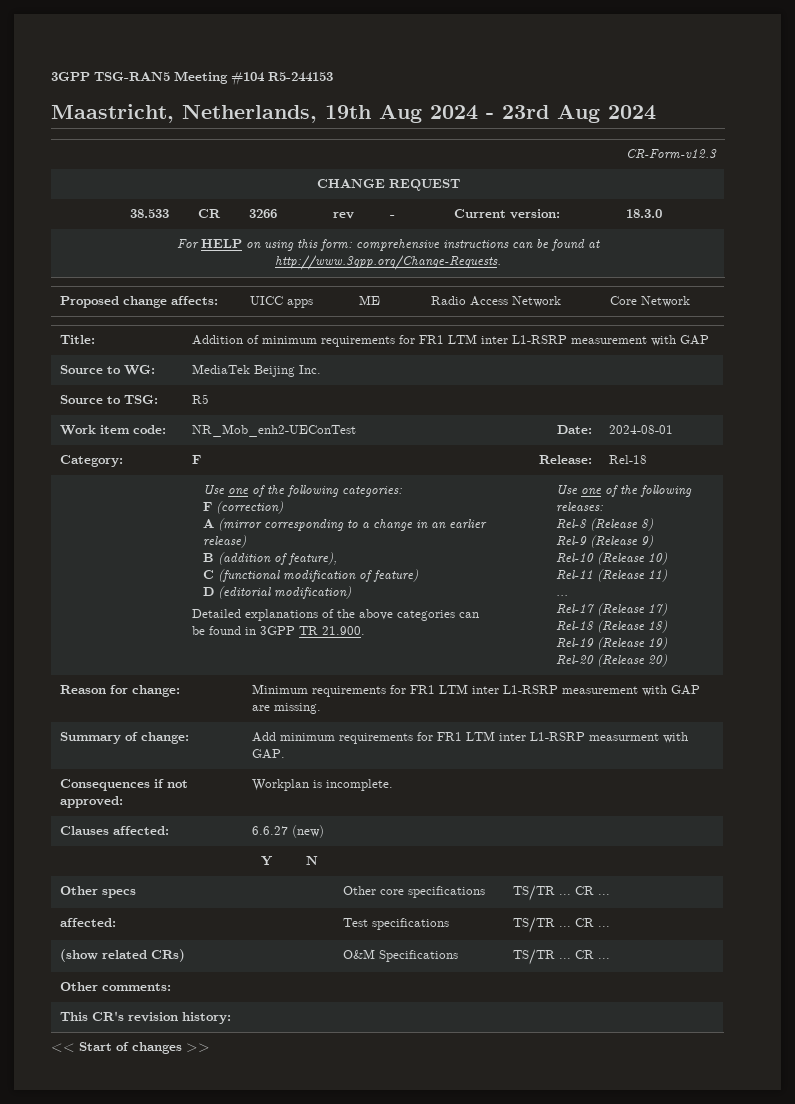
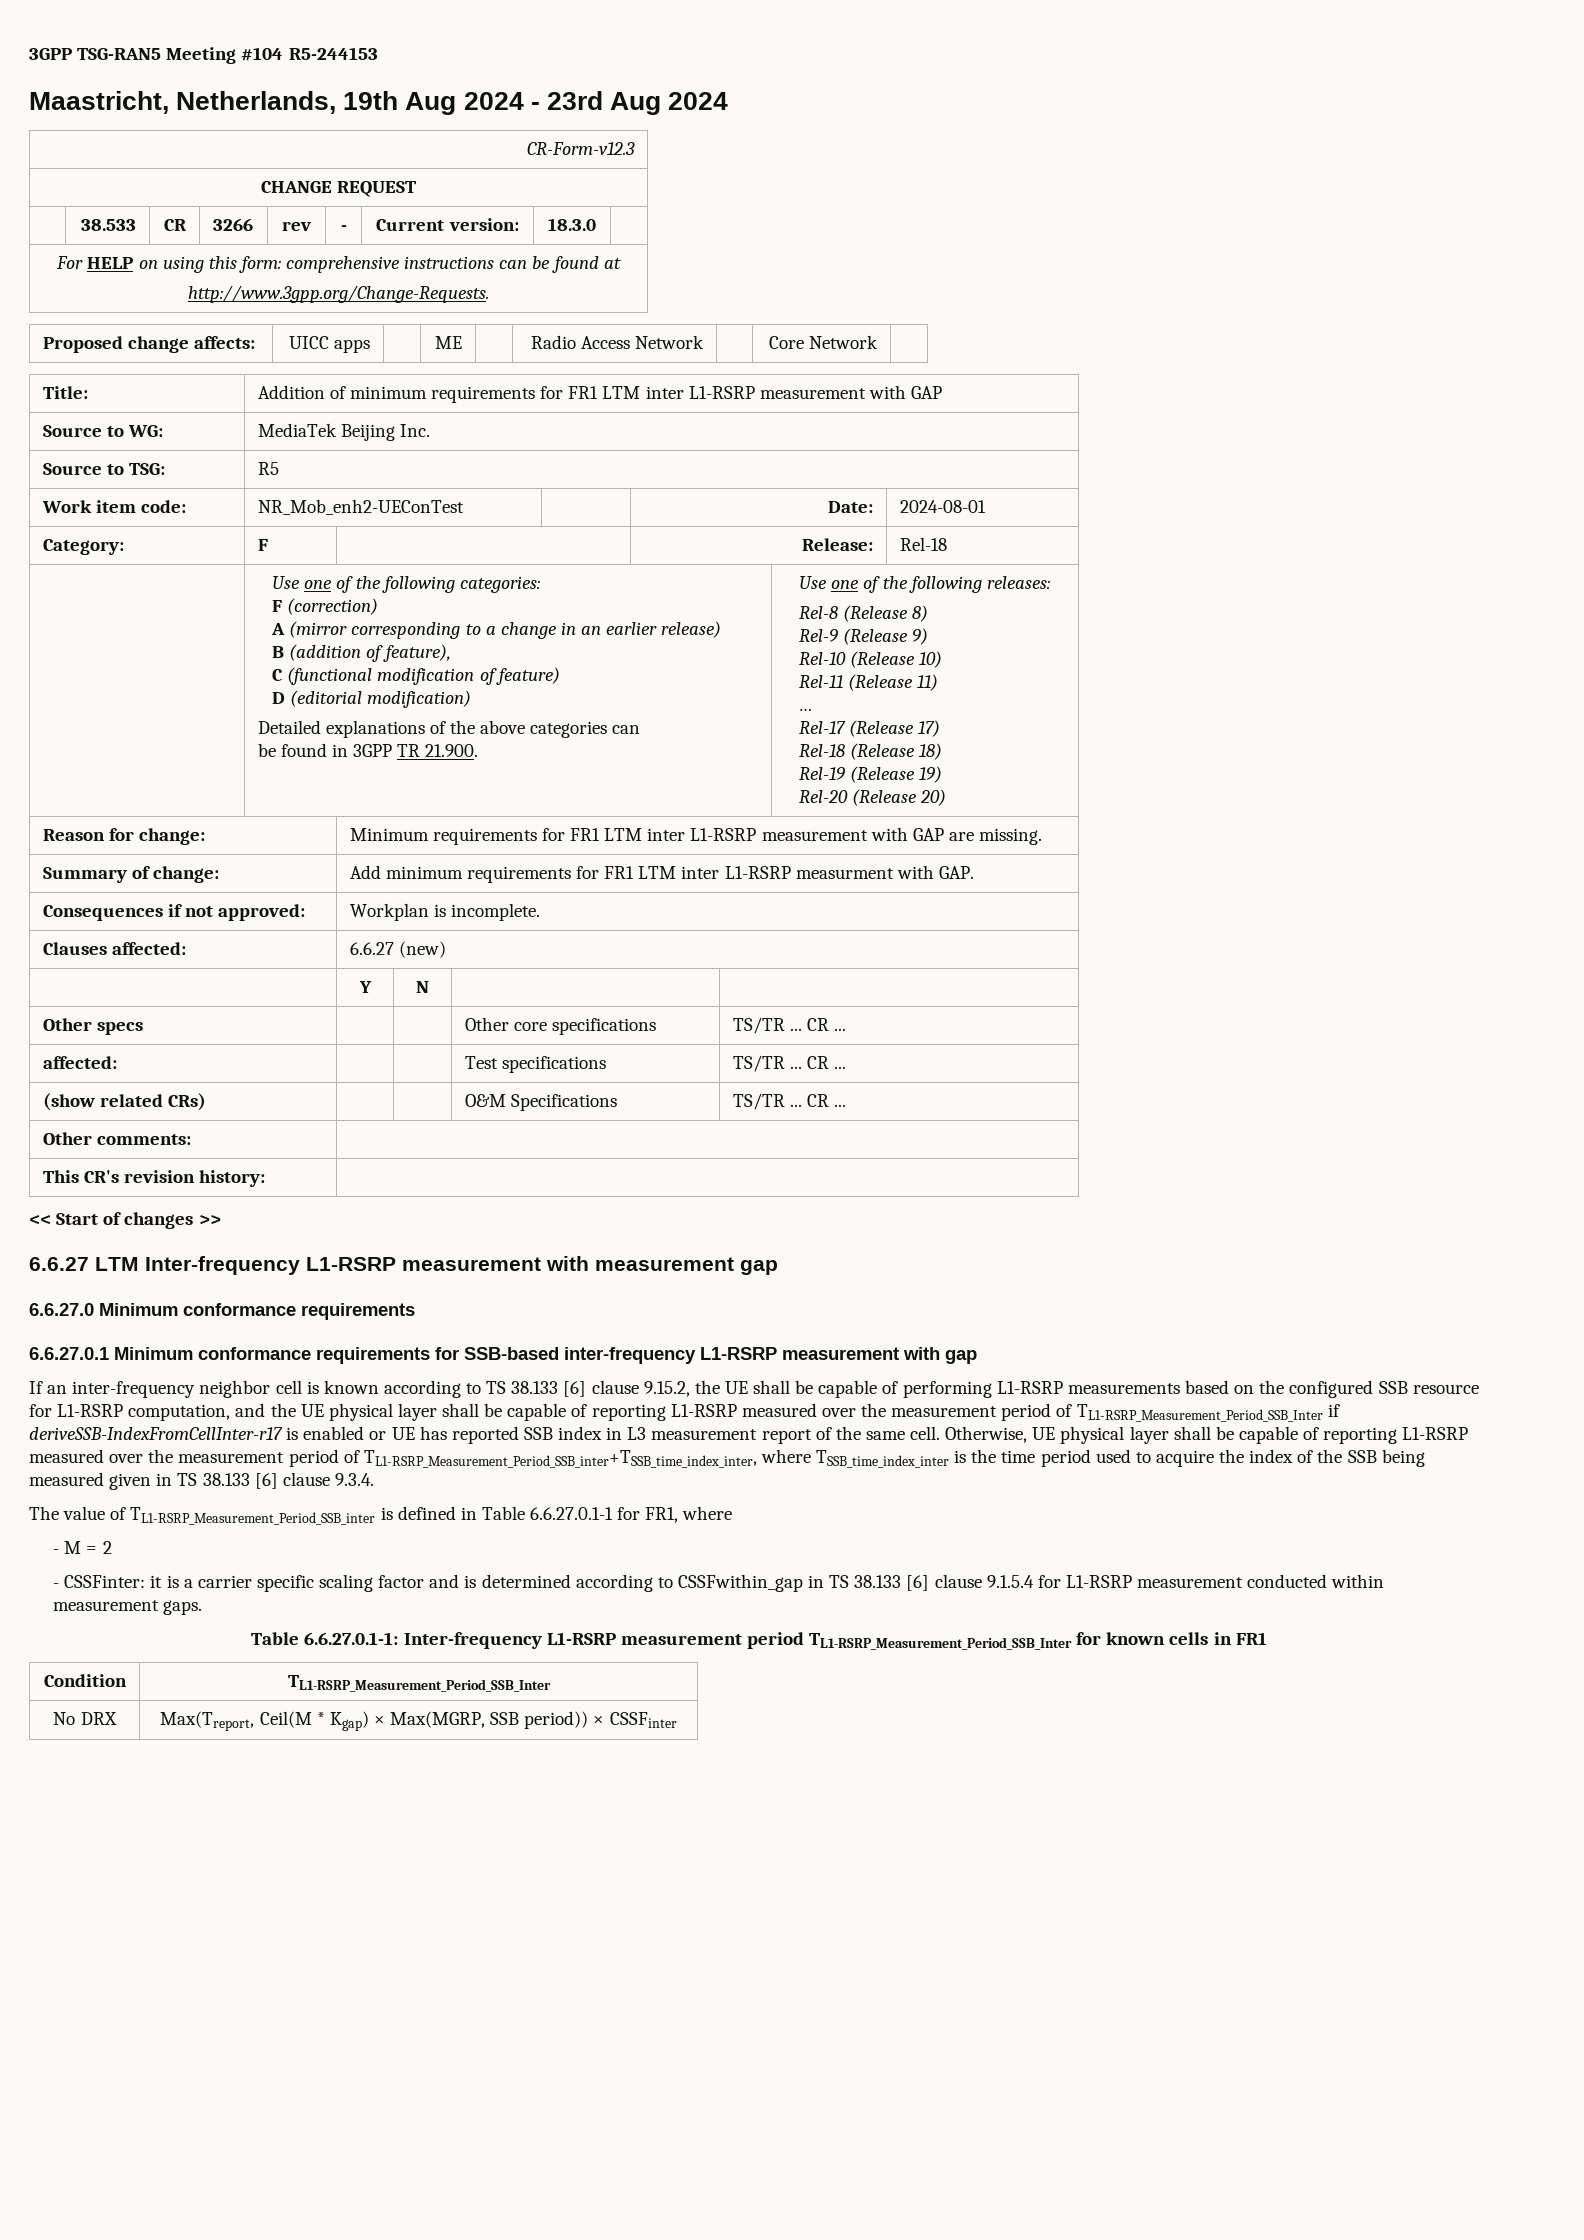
+ 6.6.27 LTM Inter-frequency L1-RSRP measurement with measurement gap
+ 6.6.27.0 Minimum conformance requirements
+ 6.6.27.0.1 Minimum conformance requirements for SSB-based inter-frequency L1-RSRP measurement with gap
+ If an inter-frequency neighbor cell is known according to TS 38.133 [6] clause 9.15.2, the UE shall be capable of performing L1-RSRP measurements based on the configured SSB resource for L1-RSRP computation, and the UE physical layer shall be capable of reporting L1-RSRP measured over the measurement period of TL1-RSRP_Measurement_Period_SSB_Inter if deriveSSB-IndexFromCellInter-r17 is enabled or UE has reported SSB index in L3 measurement report of the same cell. Otherwise, UE physical layer shall be capable of reporting L1-RSRP measured over the measurement period of TL1-RSRP_Measurement_Period_SSB_inter+TSSB_time_index_inter, where TSSB_time_index_inter is the time period used to acquire the index of the SSB being measured given in TS 38.133 [6] clause 9.3.4.
+ The value of TL1-RSRP_Measurement_Period_SSB_inter is defined in Table 6.6.27.0.1-1 for FR1, where
+ - M = 2
+ - CSSFinter: it is a carrier specific scaling factor and is determined according to CSSFwithin_gap in TS 38.133 [6] clause 9.1.5.4 for L1-RSRP measurement conducted within measurement gaps.
+ Table 6.6.27.0.1-1: Inter-frequency L1-RSRP measurement period TL1-RSRP_Measurement_Period_SSB_Inter for known cells in FR1
+ Condition | TL1-RSRP_Measurement_Period_SSB_Inter
+ No DRX | Max(Treport, Ceil(M * Kgap) × Max(MGRP, SSB period)) × CSSFinter

